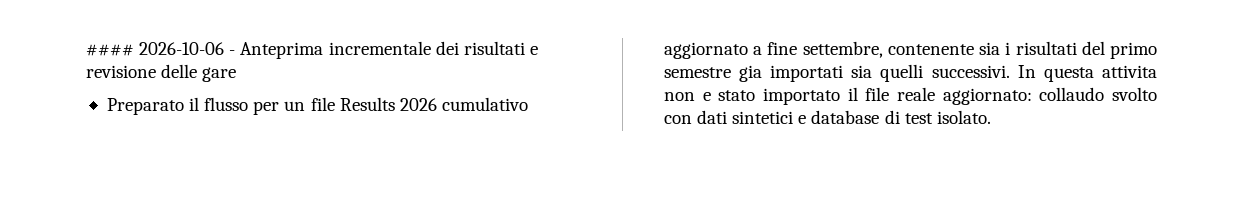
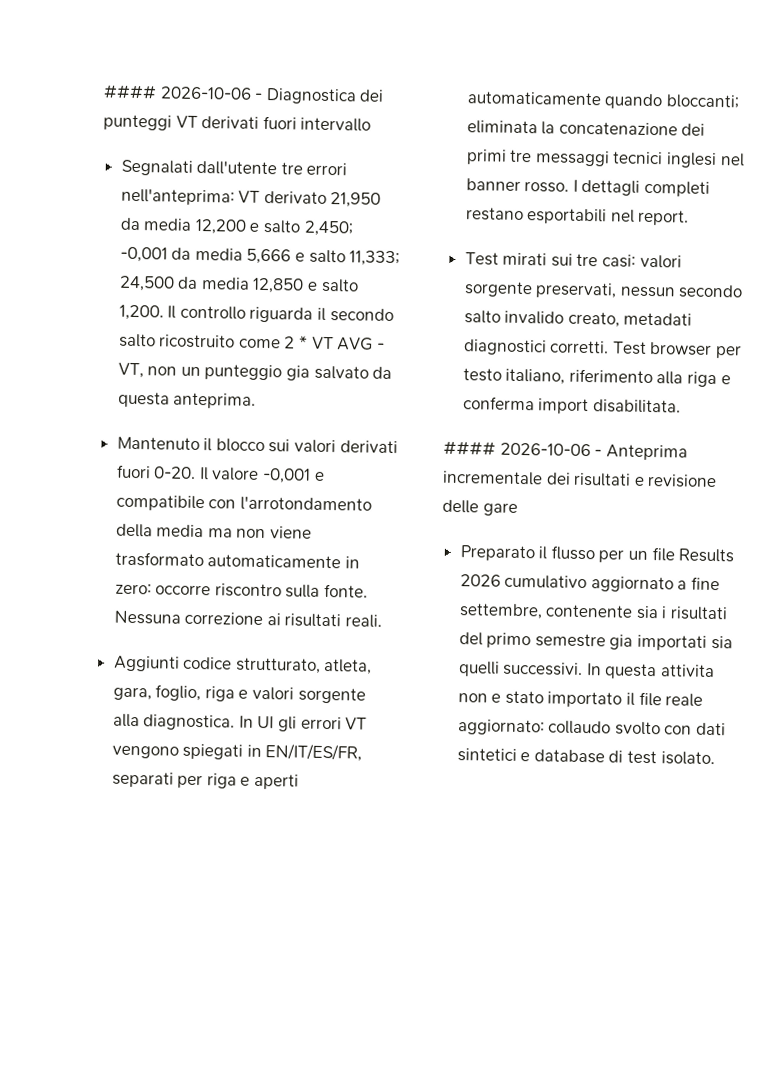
+ #### 2026-10-06 - Diagnostica dei punteggi VT derivati fuori intervallo
+ Segnalati dall'utente tre errori nell'anteprima: VT derivato 21,950 da media 12,200 e salto 2,450; -0,001 da media 5,666 e salto 11,333; 24,500 da media 12,850 e salto 1,200. Il controllo riguarda il secondo salto ricostruito come 2 * VT AVG - VT, non un punteggio gia salvato da questa anteprima.
+ Mantenuto il blocco sui valori derivati fuori 0-20. Il valore -0,001 e compatibile con l'arrotondamento della media ma non viene trasformato automaticamente in zero: occorre riscontro sulla fonte. Nessuna correzione ai risultati reali.
+ Aggiunti codice strutturato, atleta, gara, foglio, riga e valori sorgente alla diagnostica. In UI gli errori VT vengono spiegati in EN/IT/ES/FR, separati per riga e aperti automaticamente quando bloccanti; eliminata la concatenazione dei primi tre messaggi tecnici inglesi nel banner rosso. I dettagli completi restano esportabili nel report.
+ Test mirati sui tre casi: valori sorgente preservati, nessun secondo salto invalido creato, metadati diagnostici corretti. Test browser per testo italiano, riferimento alla riga e conferma import disabilitata.

